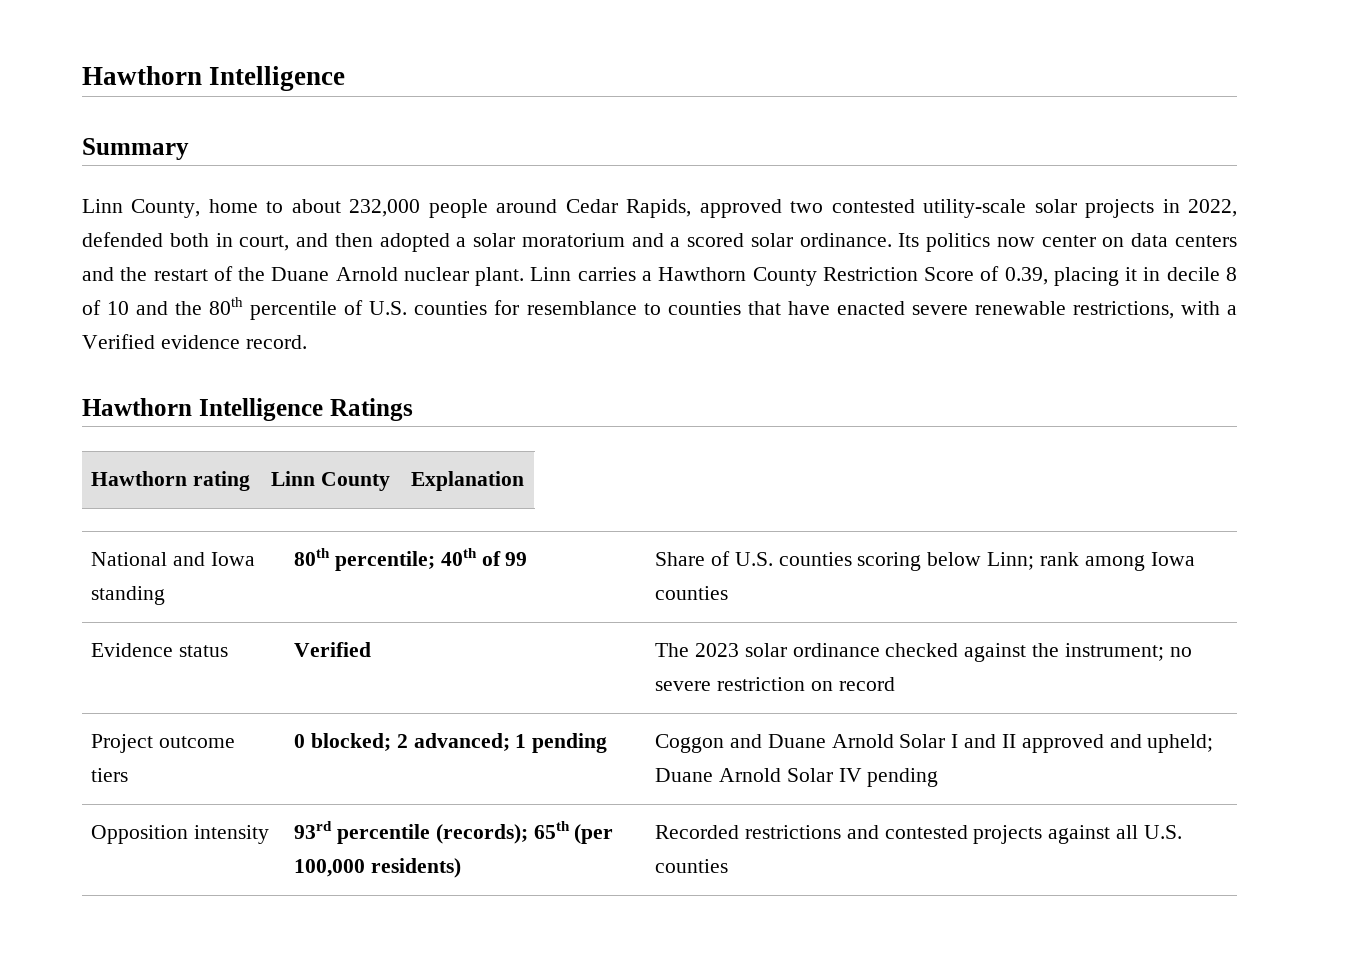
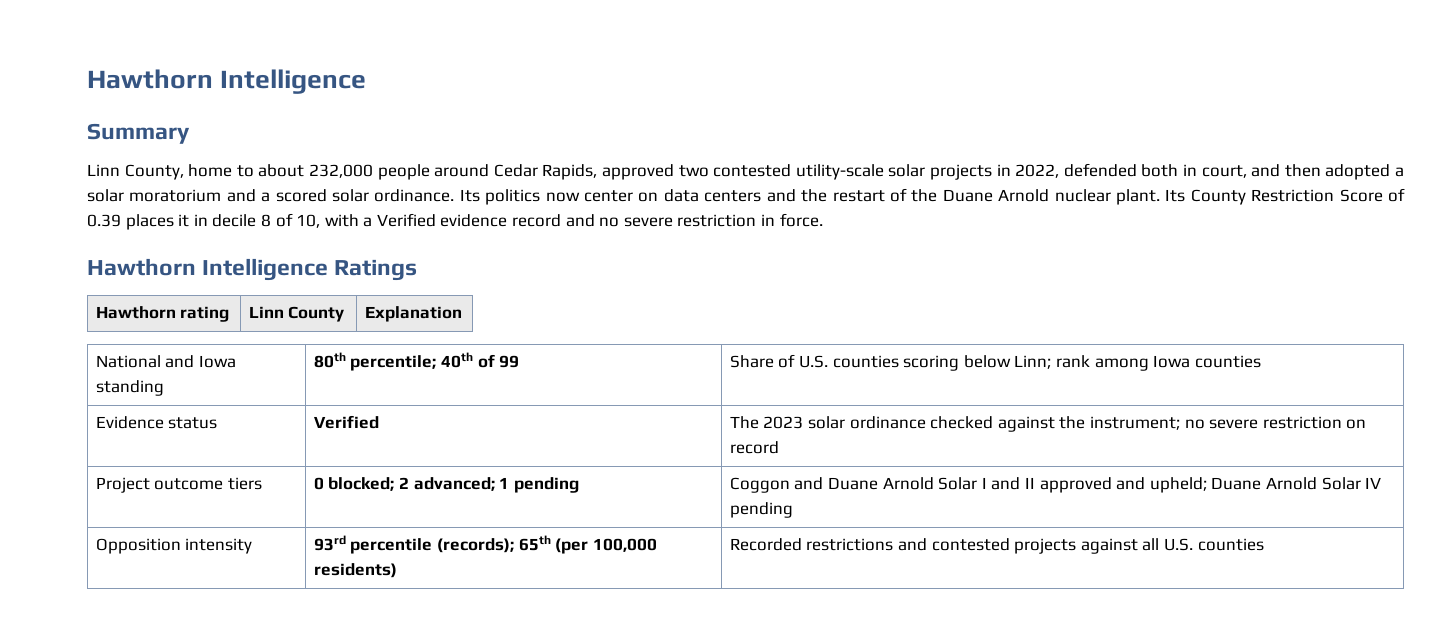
- Linn carries a Hawthorn County Restriction Score of 0.39, placing it in decile 8 of 10 and the 80th percentile of U.S. counties for resemblance to counties that have enacted severe renewable restrictions, with a Verified evidence record.
+ Its County Restriction Score of 0.39 places it in decile 8 of 10, with a Verified evidence record and no severe restriction in force.

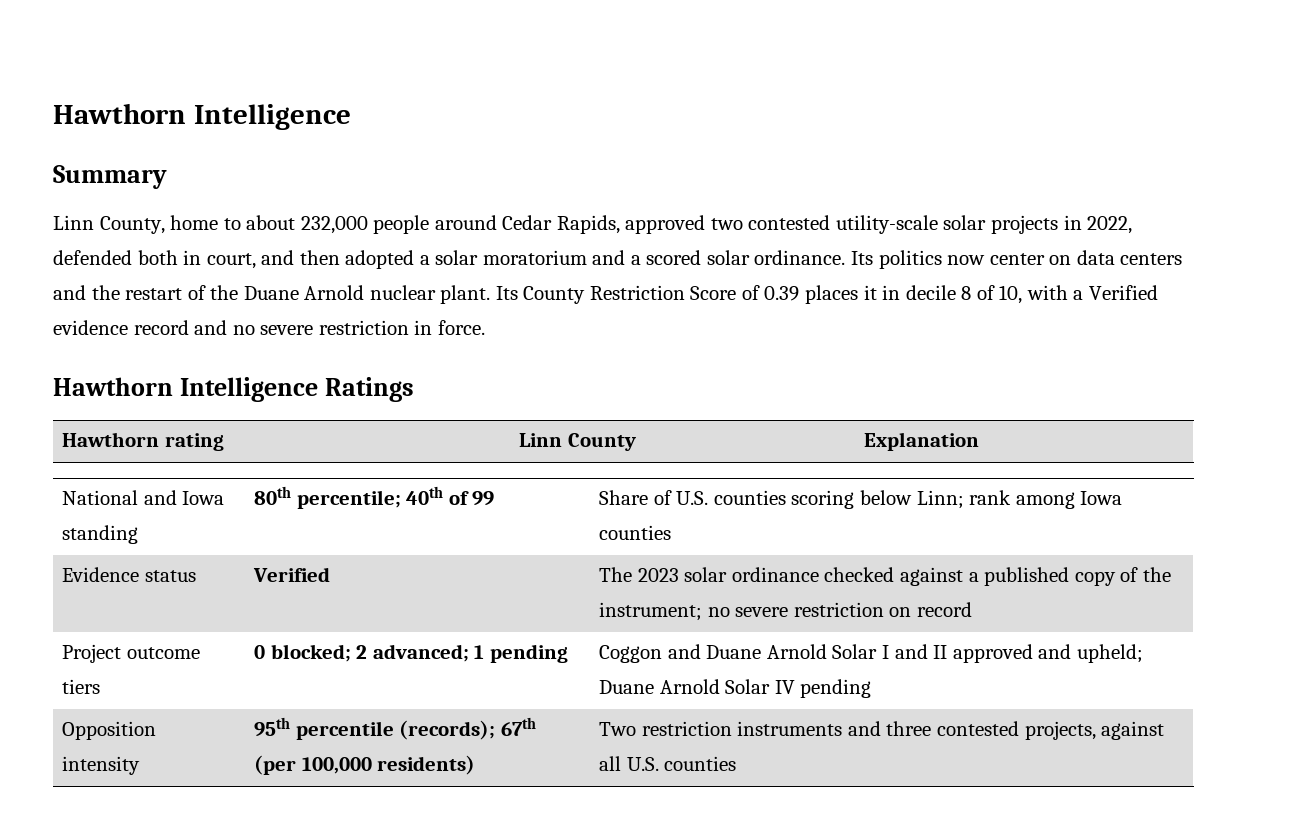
- Evidence status | Verified | The 2023 solar ordinance checked against the instrument; no severe restriction on record
+ Evidence status | Verified | The 2023 solar ordinance checked against a published copy of the instrument; no severe restriction on record
- Opposition intensity | 93rd percentile (records); 65th (per 100,000 residents) | Recorded restrictions and contested projects against all U.S. counties
+ Opposition intensity | 95th percentile (records); 67th (per 100,000 residents) | Two restriction instruments and three contested projects, against all U.S. counties

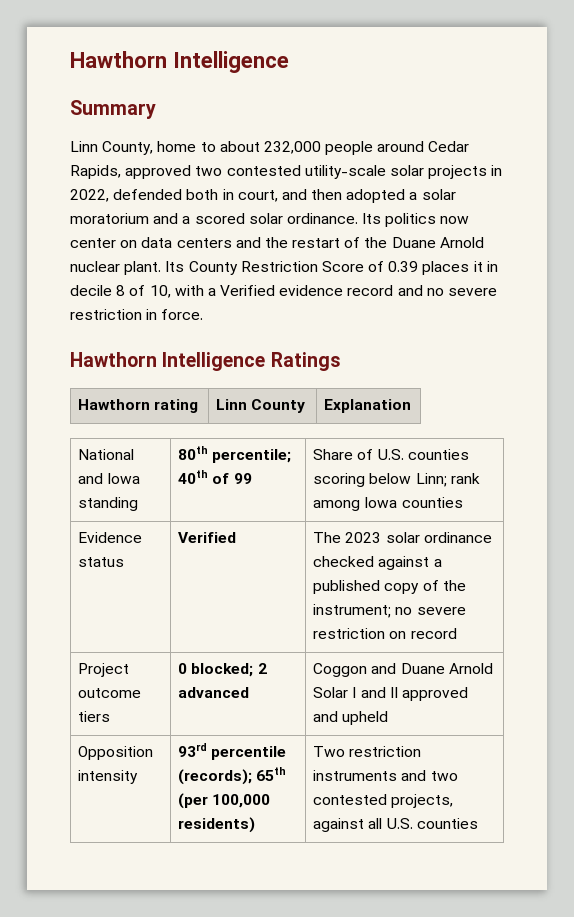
- Project outcome tiers | 0 blocked; 2 advanced; 1 pending | Coggon and Duane Arnold Solar I and II approved and upheld; Duane Arnold Solar IV pending
+ Project outcome tiers | 0 blocked; 2 advanced | Coggon and Duane Arnold Solar I and II approved and upheld
- Opposition intensity | 95th percentile (records); 67th (per 100,000 residents) | Two restriction instruments and three contested projects, against all U.S. counties
+ Opposition intensity | 93rd percentile (records); 65th (per 100,000 residents) | Two restriction instruments and two contested projects, against all U.S. counties

